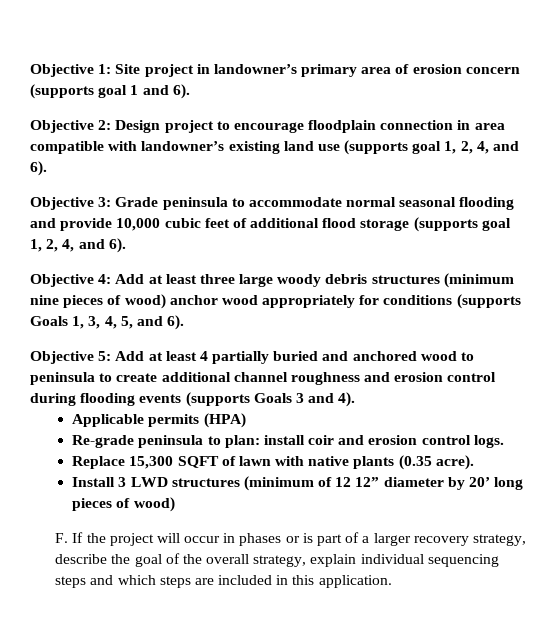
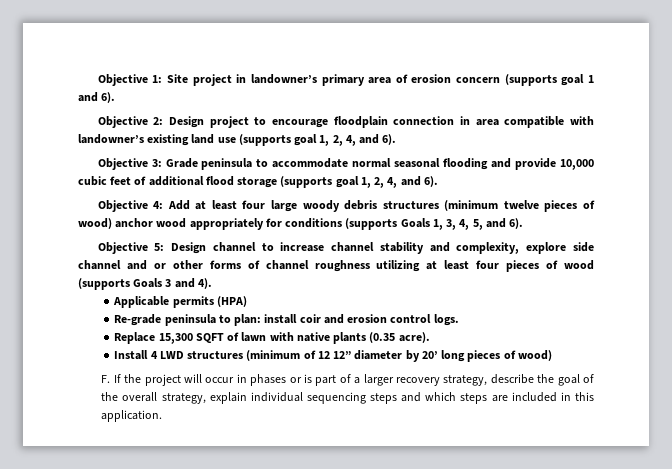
- Objective 4: Add at least three large woody debris structures (minimum nine pieces of wood) anchor wood appropriately for conditions (supports Goals 1, 3, 4, 5, and 6).
+ Objective 4: Add at least four large woody debris structures (minimum twelve pieces of wood) anchor wood appropriately for conditions (supports Goals 1, 3, 4, 5, and 6).
- Objective 5: Add at least 4 partially buried and anchored wood to peninsula to create additional channel roughness and erosion control during flooding events (supports Goals 3 and 4).
+ Objective 5: Design channel to increase channel stability and complexity, explore side channel and or other forms of channel roughness utilizing at least four pieces of wood (supports Goals 3 and 4).
- Install 3 LWD structures (minimum of 12 12” diameter by 20’ long pieces of wood)
+ Install 4 LWD structures (minimum of 12 12” diameter by 20’ long pieces of wood)

